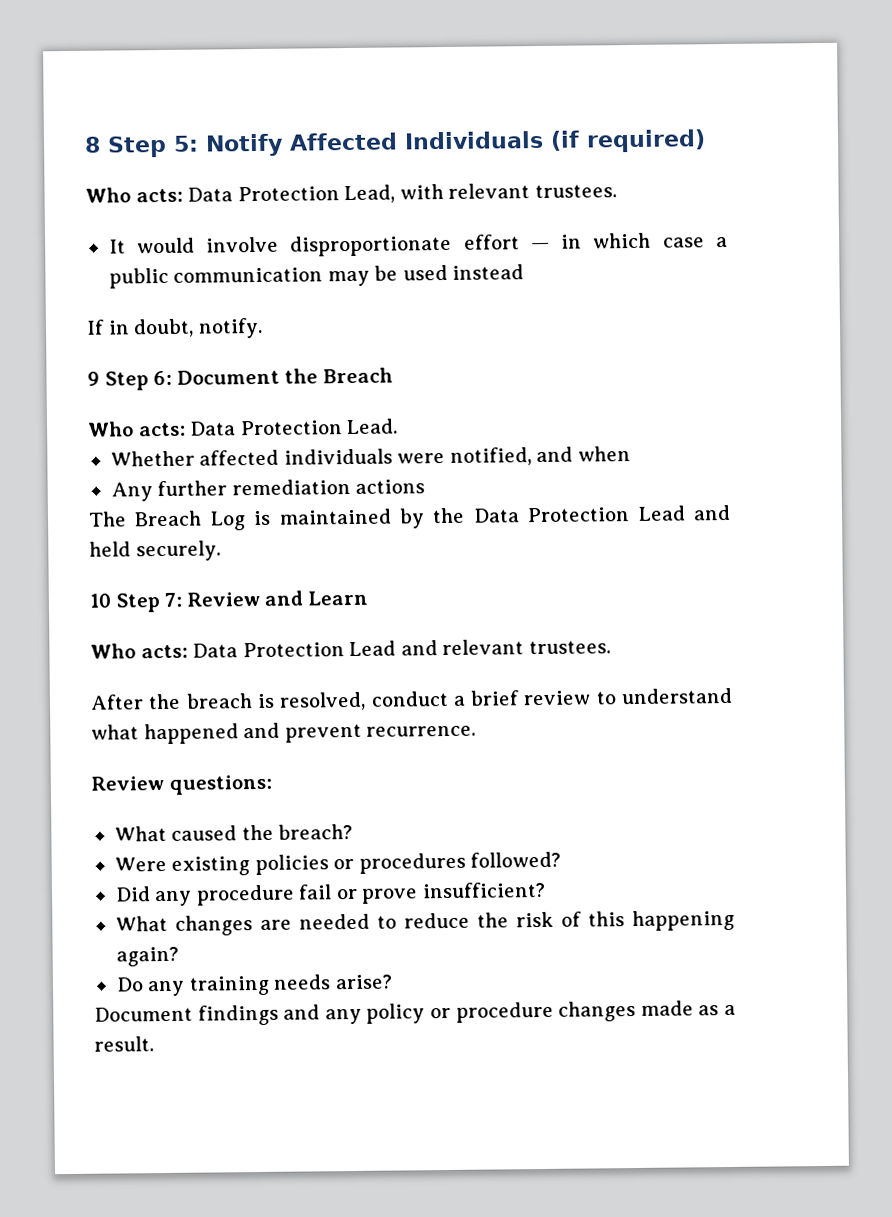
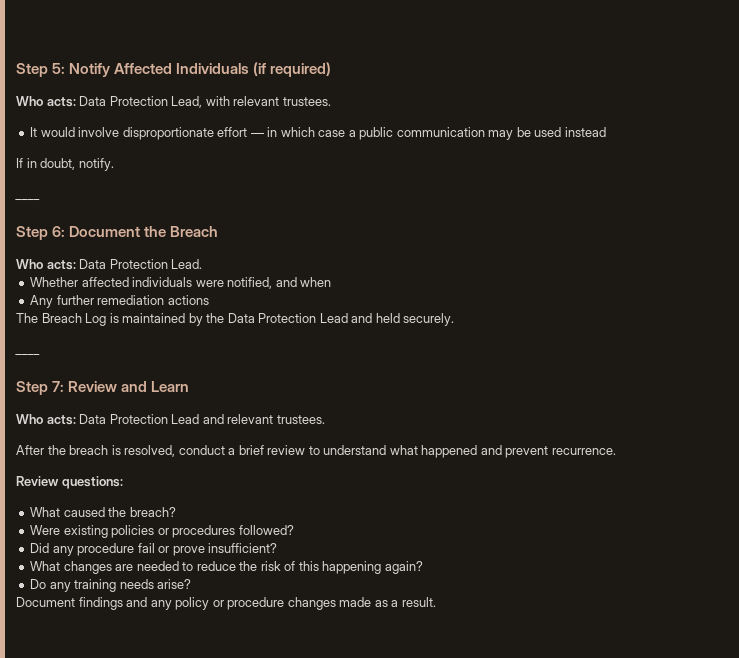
- 8 Step 5: Notify Affected Individuals (if required)
+ Step 5: Notify Affected Individuals (if required)
  If in doubt, notify.
- 9 Step 6: Document the Breach
+ ____
+ Step 6: Document the Breach
  The Breach Log is maintained by the Data Protection Lead and held securely.
- 10 Step 7: Review and Learn
+ ____
+ Step 7: Review and Learn

